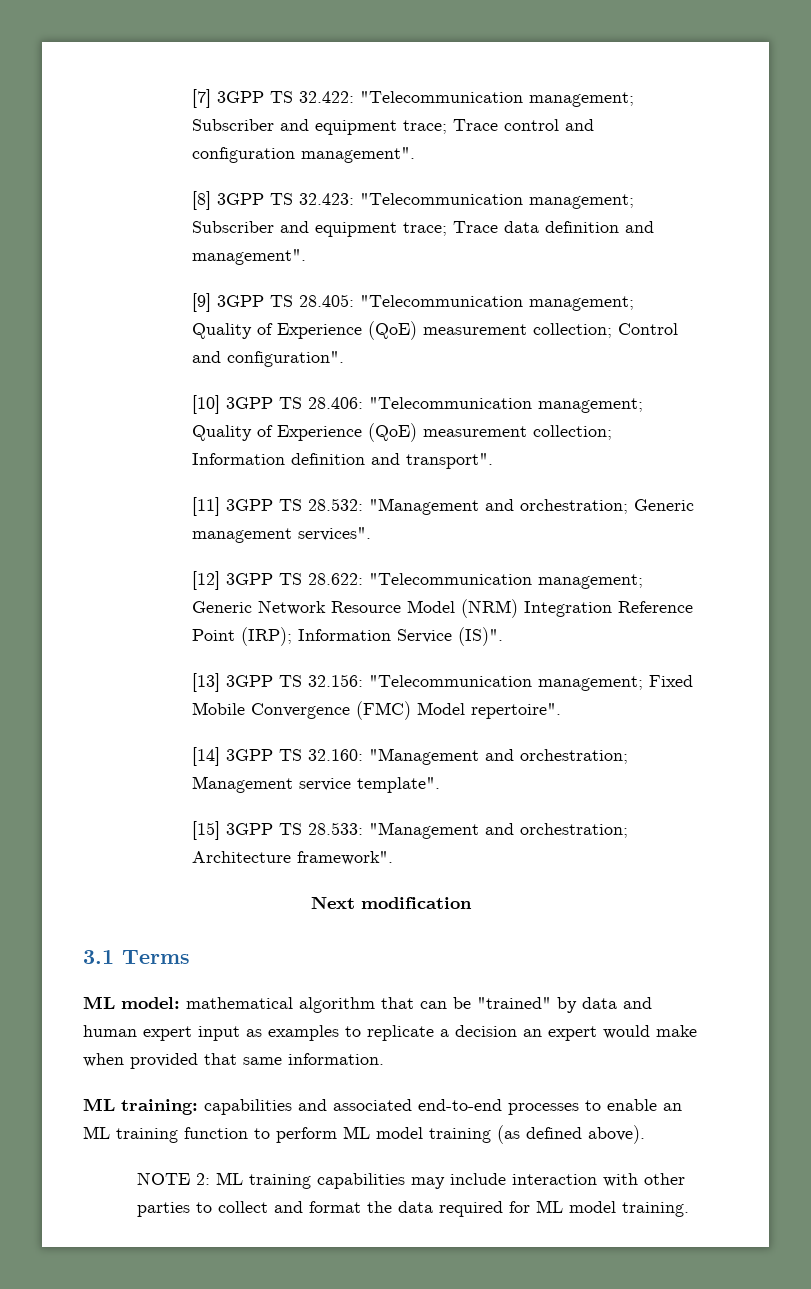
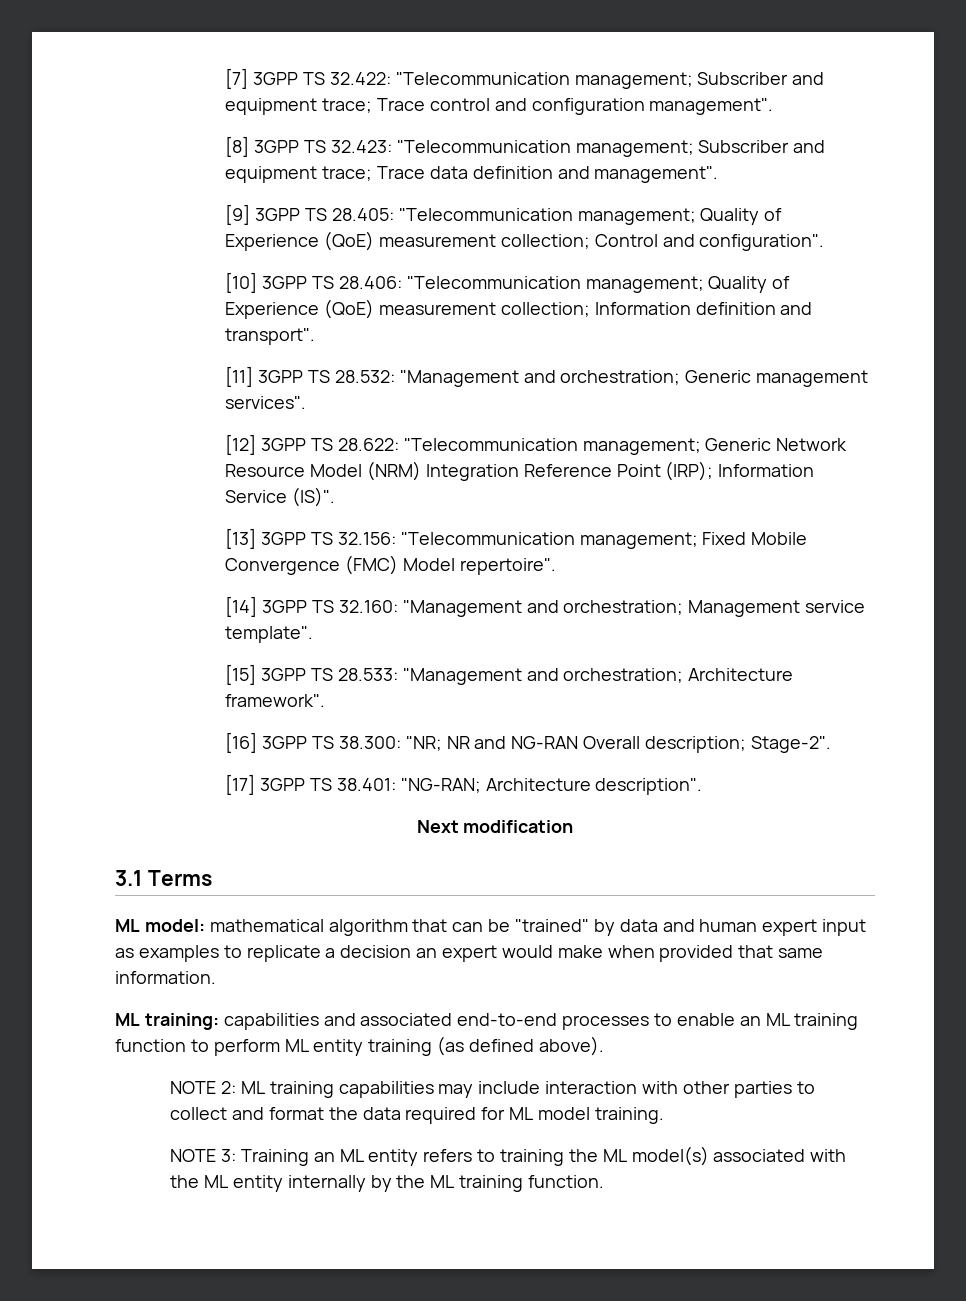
+ [16] 3GPP TS 38.300: "NR; NR and NG-RAN Overall description; Stage-2".
+ [17] 3GPP TS 38.401: "NG-RAN; Architecture description".
- ML training: capabilities and associated end-to-end processes to enable an ML training function to perform ML model training (as defined above).
+ ML training: capabilities and associated end-to-end processes to enable an ML training function to perform ML entity training (as defined above).
+ NOTE 3: Training an ML entity refers to training the ML model(s) associated with the ML entity internally by the ML training function.

